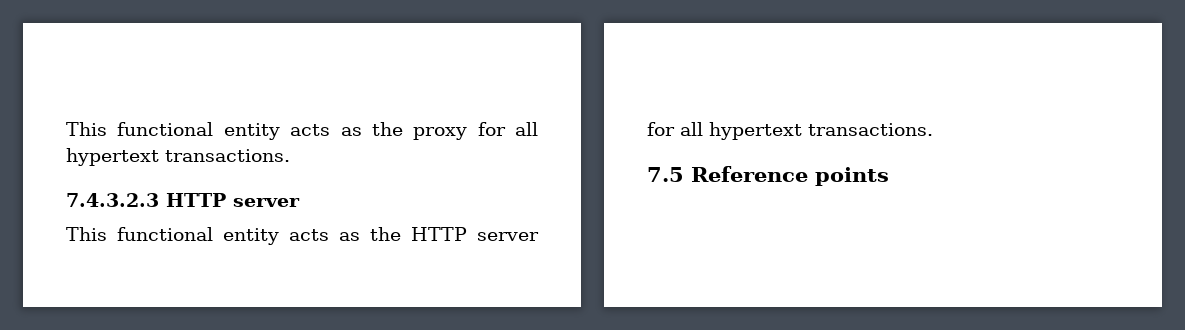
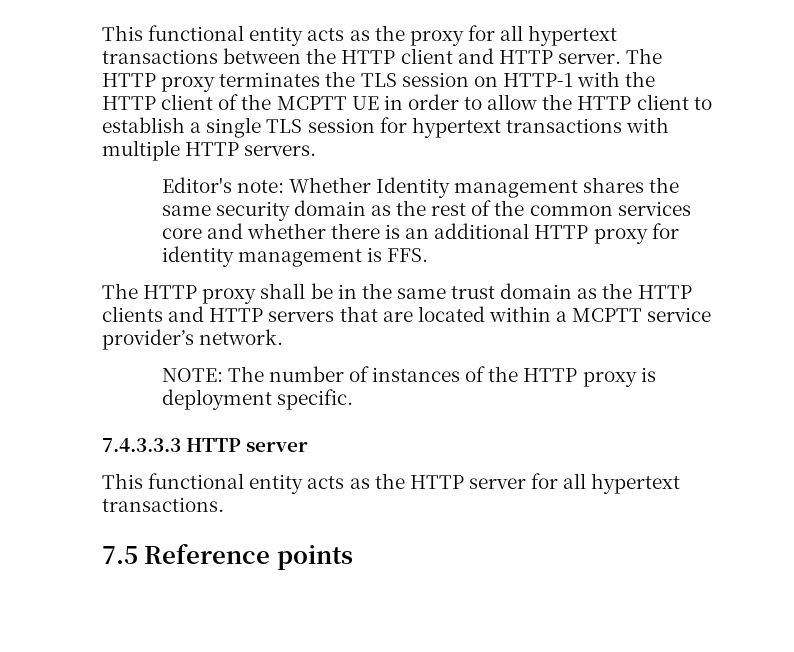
- This functional entity acts as the proxy for all hypertext transactions.
- 7.4.3.2.3 HTTP server
+ This functional entity acts as the proxy for all hypertext transactions between the HTTP client and HTTP server. The HTTP proxy terminates the TLS session on HTTP-1 with the HTTP client of the MCPTT UE in order to allow the HTTP client to establish a single TLS session for hypertext transactions with multiple HTTP servers.
+ Editor's note: Whether Identity management shares the same security domain as the rest of the common services core and whether there is an additional HTTP proxy for identity management is FFS.
+ The HTTP proxy shall be in the same trust domain as the HTTP clients and HTTP servers that are located within a MCPTT service provider’s network.
+ NOTE: The number of instances of the HTTP proxy is deployment specific.
+ 7.4.3.3.3 HTTP server

